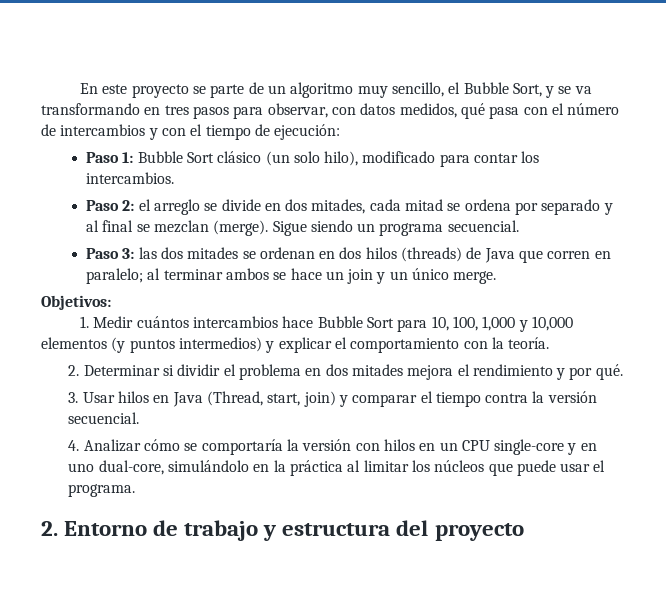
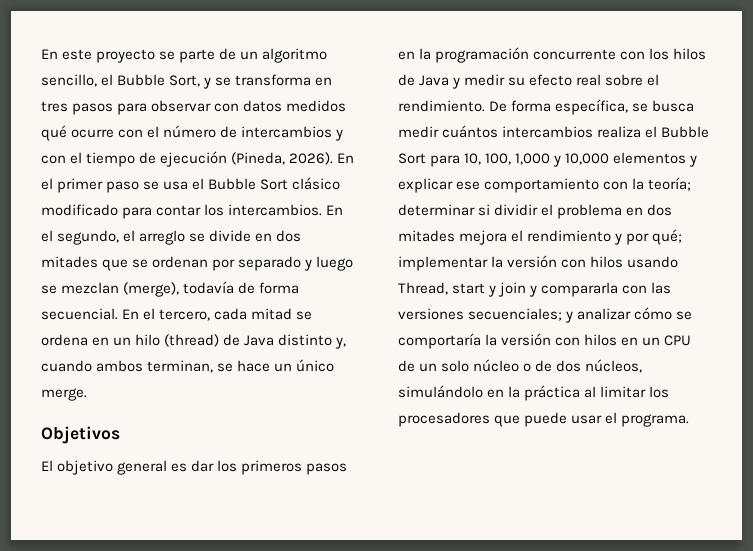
- En este proyecto se parte de un algoritmo muy sencillo, el Bubble Sort, y se va transformando en tres pasos para observar, con datos medidos, qué pasa con el número de intercambios y con el tiempo de ejecución:
- Paso 1: Bubble Sort clásico (un solo hilo), modificado para contar los intercambios.
- Paso 2: el arreglo se divide en dos mitades, cada mitad se ordena por separado y al final se mezclan (merge). Sigue siendo un programa secuencial.
- Paso 3: las dos mitades se ordenan en dos hilos (threads) de Java que corren en paralelo; al terminar ambos se hace un join y un único merge.
- Objetivos:
- 1. Medir cuántos intercambios hace Bubble Sort para 10, 100, 1,000 y 10,000 elementos (y puntos intermedios) y explicar el comportamiento con la teoría.
- 2. Determinar si dividir el problema en dos mitades mejora el rendimiento y por qué.
- 3. Usar hilos en Java (Thread, start, join) y comparar el tiempo contra la versión secuencial.
- 4. Analizar cómo se comportaría la versión con hilos en un CPU single-core y en uno dual-core, simulándolo en la práctica al limitar los núcleos que puede usar el programa.
+ En este proyecto se parte de un algoritmo sencillo, el Bubble Sort, y se transforma en tres pasos para observar con datos medidos qué ocurre con el número de intercambios y con el tiempo de ejecución (Pineda, 2026). En el primer paso se usa el Bubble Sort clásico modificado para contar los intercambios. En el segundo, el arreglo se divide en dos mitades que se ordenan por separado y luego se mezclan (merge), todavía de forma secuencial. En el tercero, cada mitad se ordena en un hilo (thread) de Java distinto y, cuando ambos terminan, se hace un único merge.
+ Objetivos
+ El objetivo general es dar los primeros pasos en la programación concurrente con los hilos de Java y medir su efecto real sobre el rendimiento. De forma específica, se busca medir cuántos intercambios realiza el Bubble Sort para 10, 100, 1,000 y 10,000 elementos y explicar ese comportamiento con la teoría; determinar si dividir el problema en dos mitades mejora el rendimiento y por qué; implementar la versión con hilos usando Thread, start y join y compararla con las versiones secuenciales; y analizar cómo se comportaría la versión con hilos en un CPU de un solo núcleo o de dos núcleos, simulándolo en la práctica al limitar los procesadores que puede usar el programa.
- 2. Entorno de trabajo y estructura del proyecto

